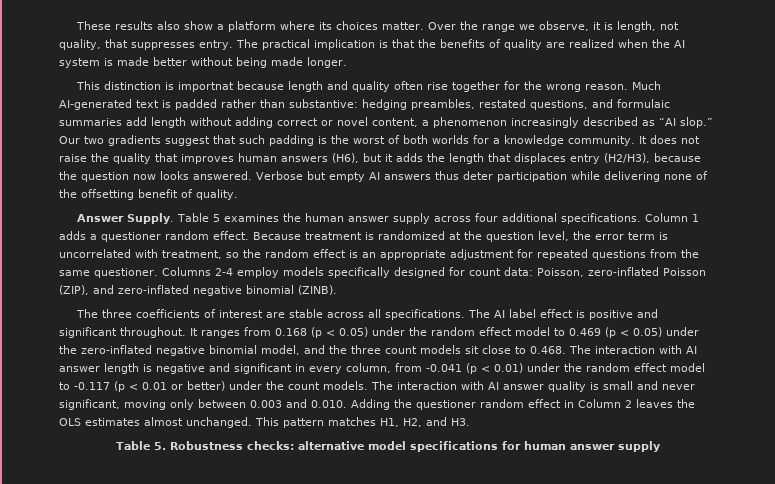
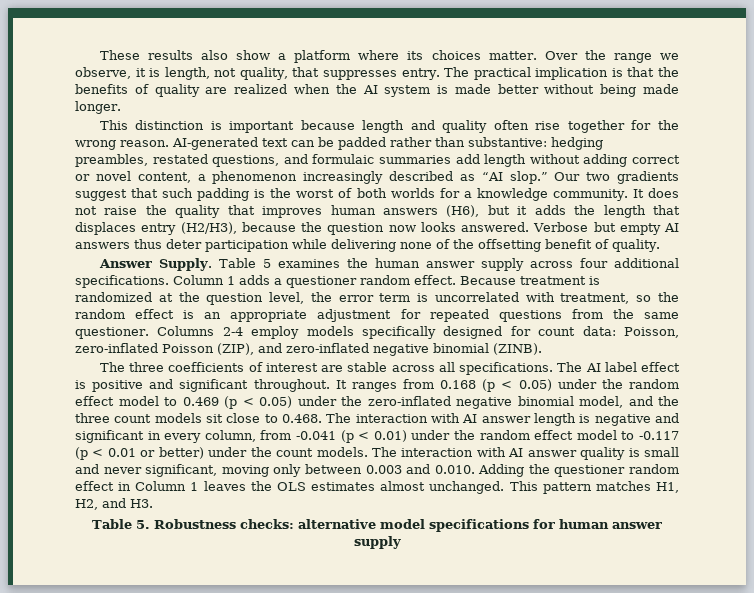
- This distinction is importnat because length and quality often rise together for the wrong reason.
+ This distinction is important because length and quality often rise together for the wrong reason.
- Much AI-generated text is padded rather than substantive: hedging preambles, restated questions, and formulaic summaries add length without adding correct or novel content, a phenomenon increasingly described as “AI slop.”
+ AI-generated text can be padded rather than substantive: hedging preambles, restated questions, and formulaic summaries add length without adding correct or novel content, a phenomenon increasingly described as “AI slop.”
- The interaction with AI answer quality is small and never significant, moving only between 0.003 and 0.010. Adding the questioner random effect in Column 2 leaves the OLS estimates almost unchanged.
+ The interaction with AI answer quality is small and never significant, moving only between 0.003 and 0.010. Adding the questioner random effect in Column 1 leaves the OLS estimates almost unchanged.

